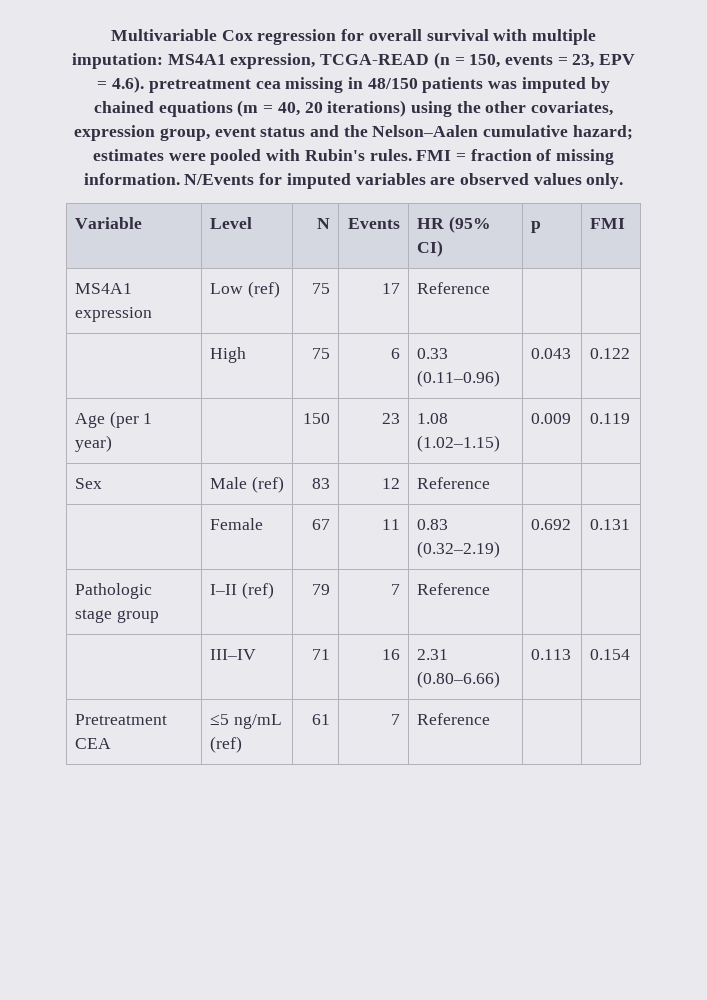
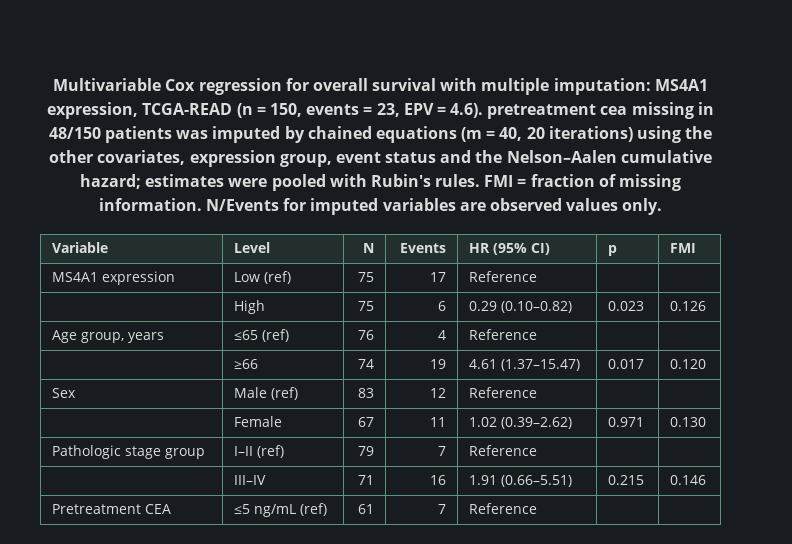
- | High | 75 | 6 | 0.33 (0.11–0.96) | 0.043 | 0.122
- Age (per 1 year) | | 150 | 23 | 1.08 (1.02–1.15) | 0.009 | 0.119
+ | High | 75 | 6 | 0.29 (0.10–0.82) | 0.023 | 0.126
+ Age group, years | ≤65 (ref) | 76 | 4 | Reference | |
+ | ≥66 | 74 | 19 | 4.61 (1.37–15.47) | 0.017 | 0.120
- | Female | 67 | 11 | 0.83 (0.32–2.19) | 0.692 | 0.131
+ | Female | 67 | 11 | 1.02 (0.39–2.62) | 0.971 | 0.130
- | III–IV | 71 | 16 | 2.31 (0.80–6.66) | 0.113 | 0.154
+ | III–IV | 71 | 16 | 1.91 (0.66–5.51) | 0.215 | 0.146

